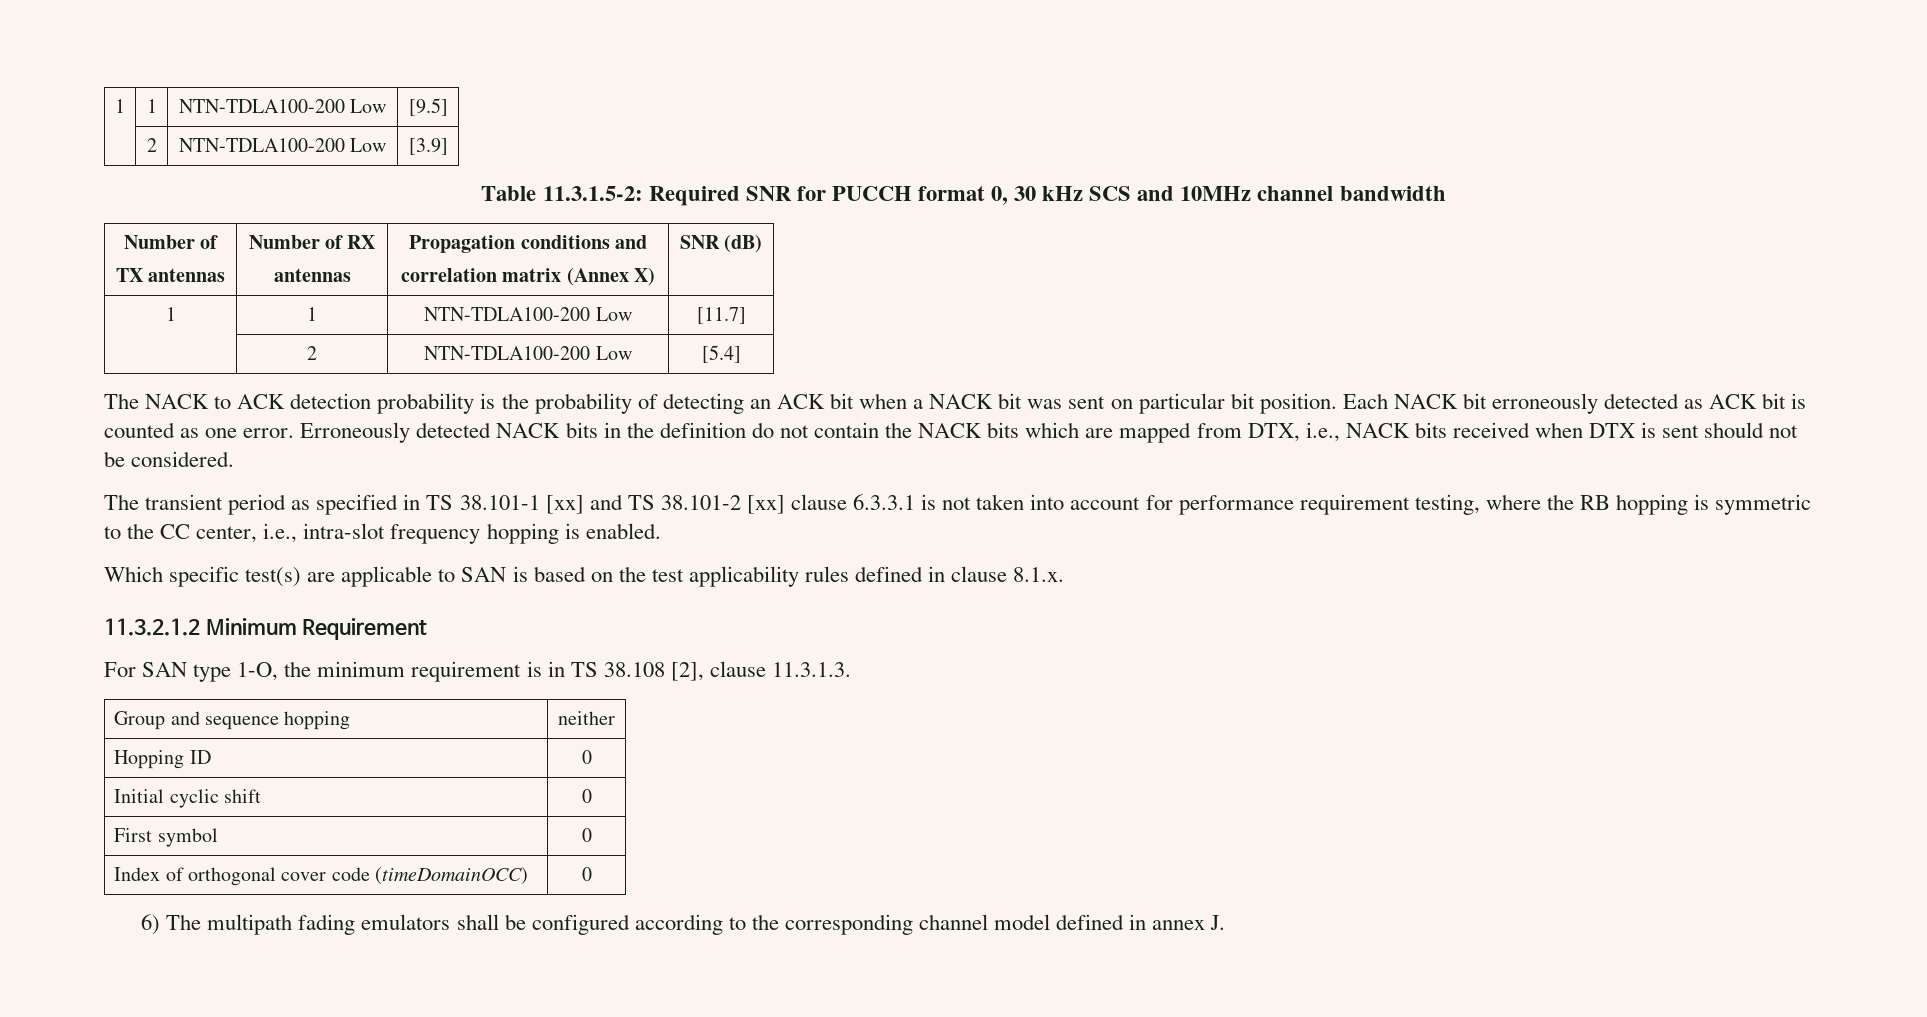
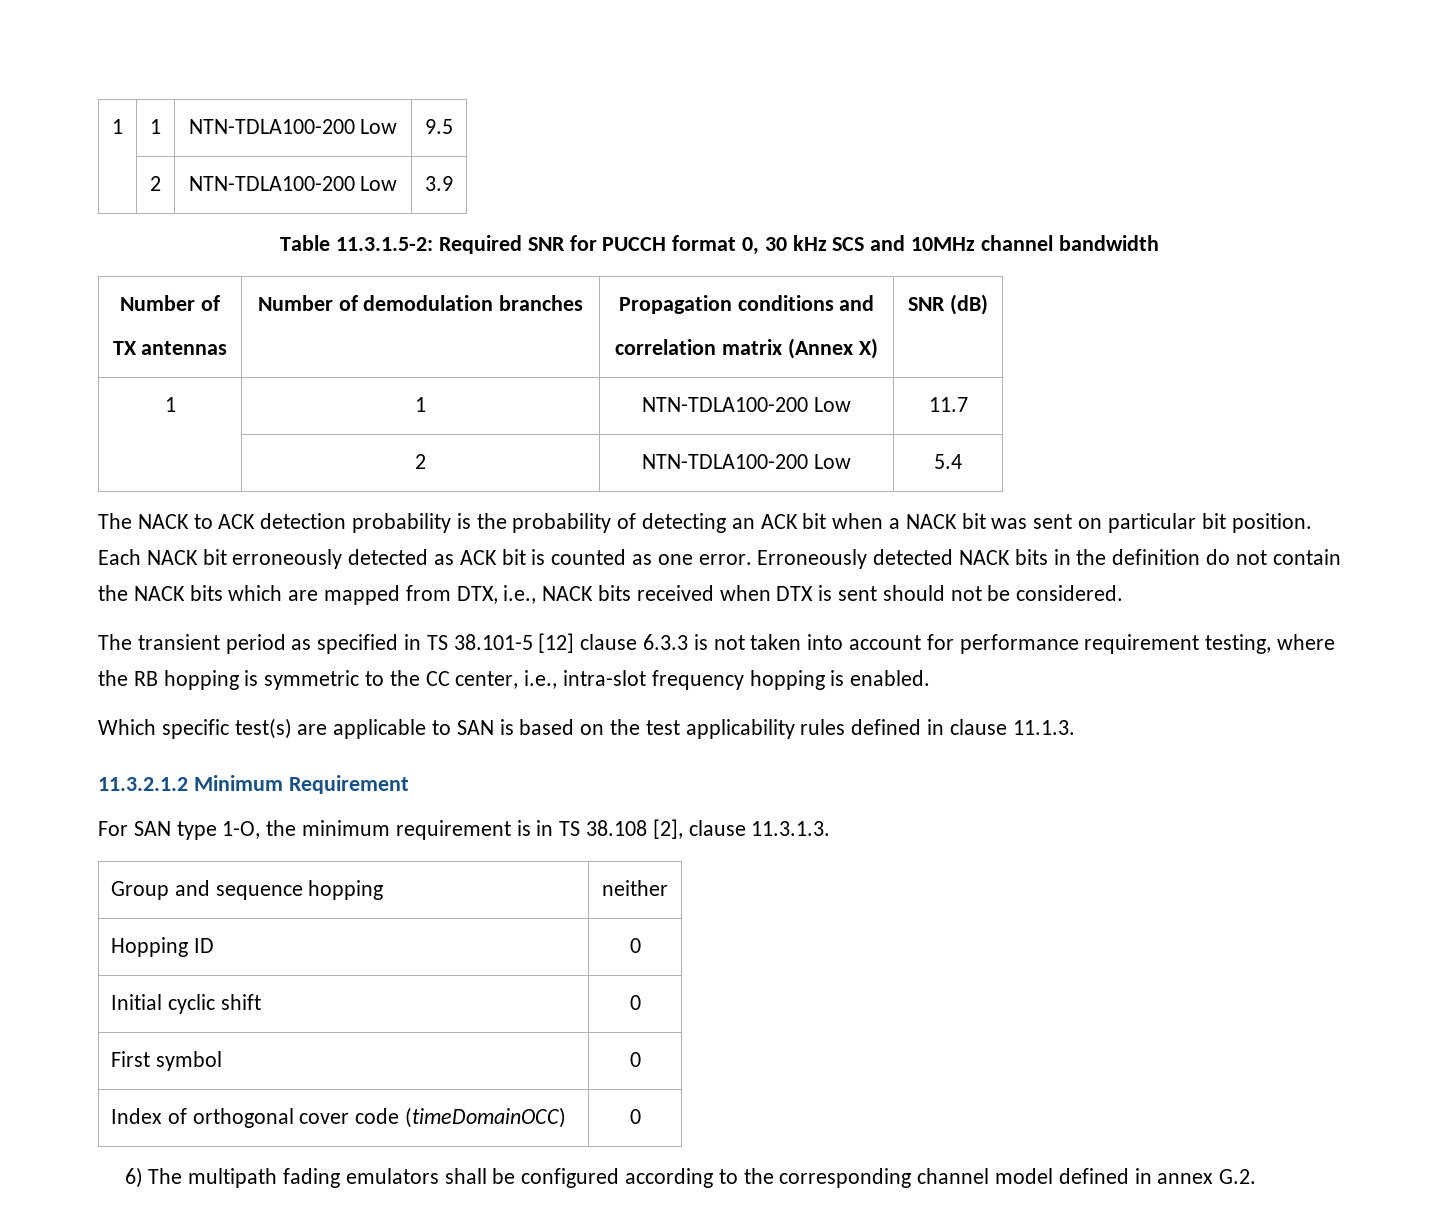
- 1 | 1 | NTN-TDLA100-200 Low | [9.5]
- | 2 | NTN-TDLA100-200 Low | [3.9]
+ 1 | 1 | NTN-TDLA100-200 Low | 9.5
+ | 2 | NTN-TDLA100-200 Low | 3.9
  Table 11.3.1.5-2: Required SNR for PUCCH format 0, 30 kHz SCS and 10MHz channel bandwidth
  Number of
- TX antennas | Number of RX
- antennas | Propagation conditions and
+ TX antennas | Number of demodulation branches | Propagation conditions and
- 1 | 1 | NTN-TDLA100-200 Low | [11.7]
- | 2 | NTN-TDLA100-200 Low | [5.4]
+ 1 | 1 | NTN-TDLA100-200 Low | 11.7
+ | 2 | NTN-TDLA100-200 Low | 5.4
- The transient period as specified in TS 38.101-1 [xx] and TS 38.101-2 [xx] clause 6.3.3.1 is not taken into account for performance requirement testing, where the RB hopping is symmetric to the CC center, i.e., intra-slot frequency hopping is enabled.
+ The transient period as specified in TS 38.101-5 [12] clause 6.3.3 is not taken into account for performance requirement testing, where the RB hopping is symmetric to the CC center, i.e., intra-slot frequency hopping is enabled.
- Which specific test(s) are applicable to SAN is based on the test applicability rules defined in clause 8.1.x.
+ Which specific test(s) are applicable to SAN is based on the test applicability rules defined in clause 11.1.3.
- 6) The multipath fading emulators shall be configured according to the corresponding channel model defined in annex J.
+ 6) The multipath fading emulators shall be configured according to the corresponding channel model defined in annex G.2.

